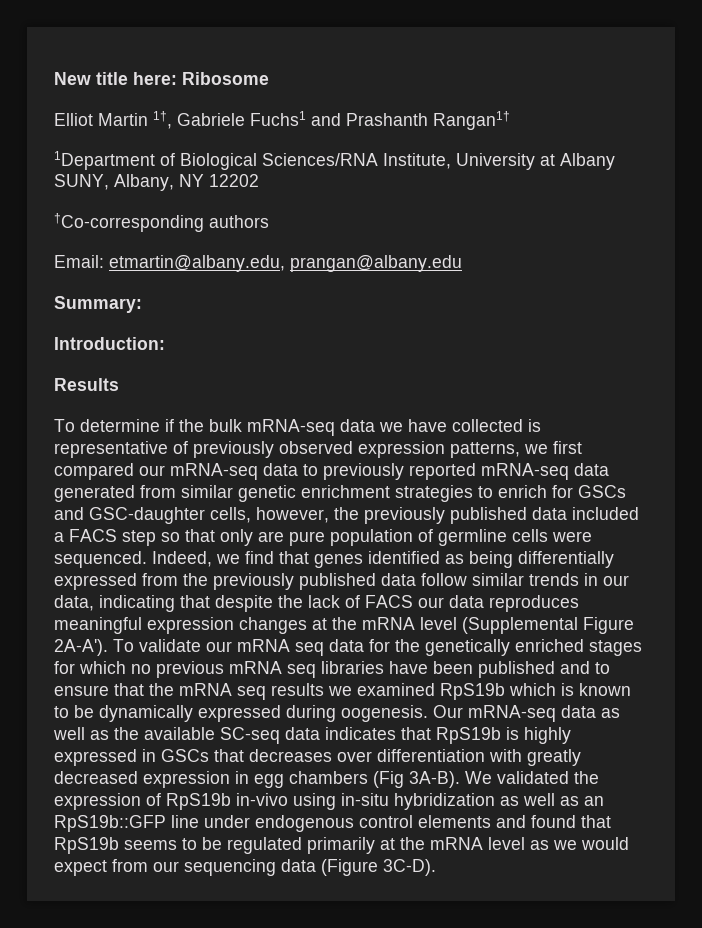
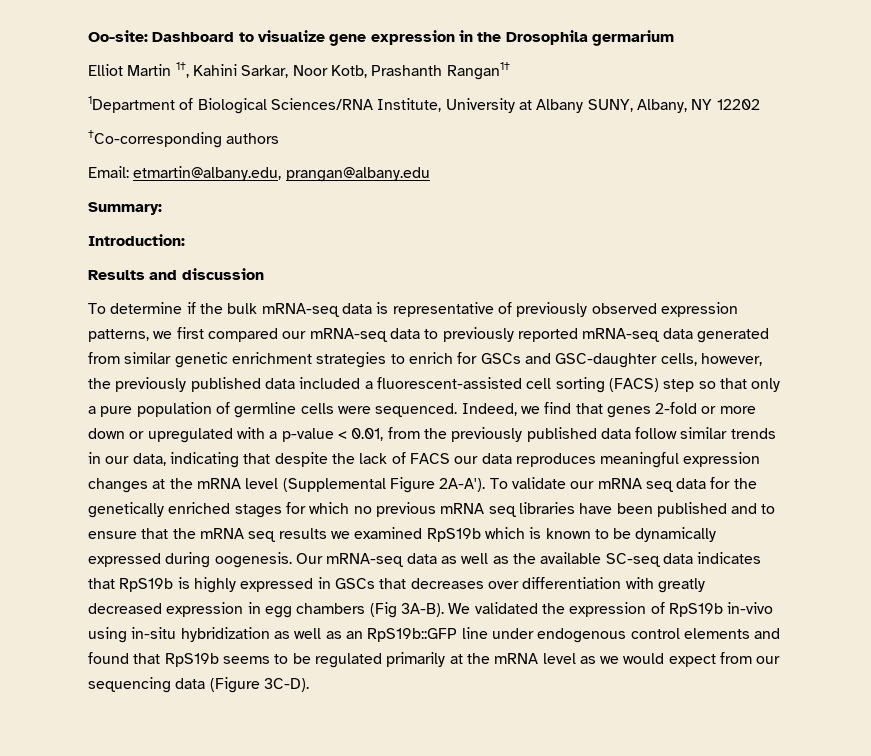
- New title here: Ribosome
+ Oo-site: Dashboard to visualize gene expression in the Drosophila germarium
- Elliot Martin 1†, Gabriele Fuchs1 and Prashanth Rangan1†
+ Elliot Martin 1†, Kahini Sarkar, Noor Kotb, Prashanth Rangan1†
- Results
+ Results and discussion
- To determine if the bulk mRNA-seq data we have collected is representative of previously observed expression patterns, we first compared our mRNA-seq data to previously reported mRNA-seq data generated from similar genetic enrichment strategies to enrich for GSCs and GSC-daughter cells, however, the previously published data included a FACS step so that only are pure population of germline cells were sequenced.
+ To determine if the bulk mRNA-seq data is representative of previously observed expression patterns, we first compared our mRNA-seq data to previously reported mRNA-seq data generated from similar genetic enrichment strategies to enrich for GSCs and GSC-daughter cells, however, the previously published data included a fluorescent-assisted cell sorting (FACS) step so that only a pure population of germline cells were sequenced.
- Indeed, we find that genes identified as being differentially expressed from the previously published data follow similar trends in our data, indicating that despite the lack of FACS our data reproduces meaningful expression changes at the mRNA level (Supplemental Figure 2A-A').
+ Indeed, we find that genes 2-fold or more down or upregulated with a p-value < 0.01, from the previously published data follow similar trends in our data, indicating that despite the lack of FACS our data reproduces meaningful expression changes at the mRNA level (Supplemental Figure 2A-A').

